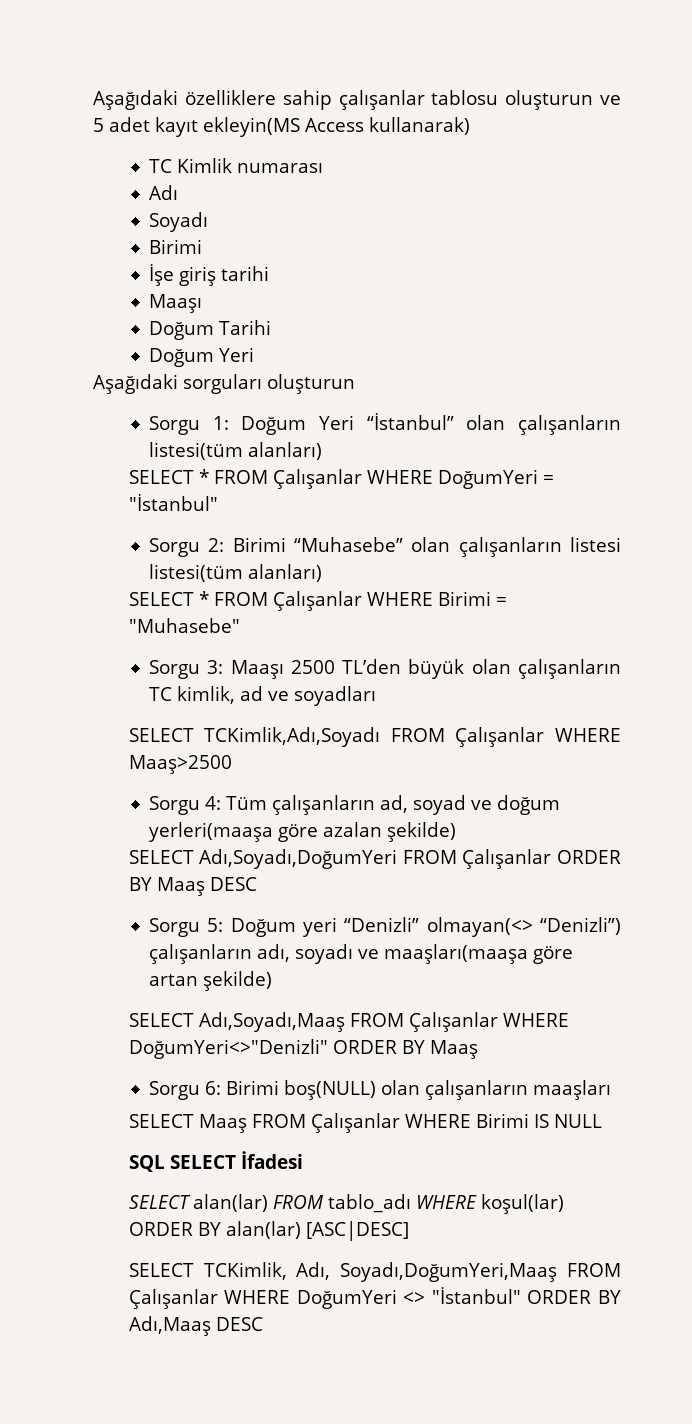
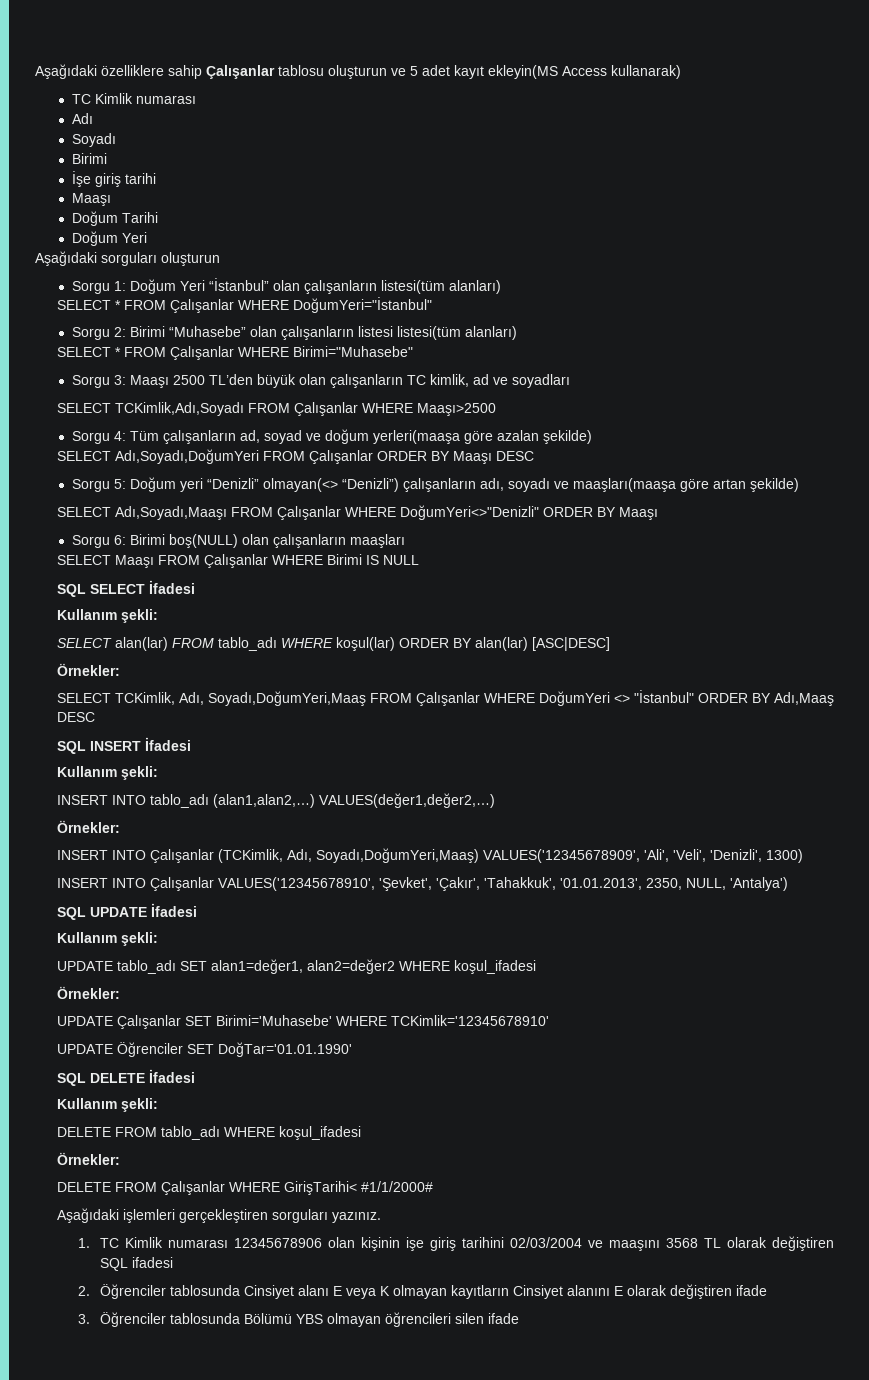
- Aşağıdaki özelliklere sahip çalışanlar tablosu oluşturun ve 5 adet kayıt ekleyin(MS Access kullanarak)
+ Aşağıdaki özelliklere sahip Çalışanlar tablosu oluşturun ve 5 adet kayıt ekleyin(MS Access kullanarak)
- SELECT * FROM Çalışanlar WHERE DoğumYeri = "İstanbul"
+ SELECT * FROM Çalışanlar WHERE DoğumYeri="İstanbul"
- SELECT * FROM Çalışanlar WHERE Birimi = "Muhasebe"
+ SELECT * FROM Çalışanlar WHERE Birimi="Muhasebe"
- SELECT TCKimlik,Adı,Soyadı FROM Çalışanlar WHERE Maaş>2500
+ SELECT TCKimlik,Adı,Soyadı FROM Çalışanlar WHERE Maaşı>2500
- SELECT Adı,Soyadı,DoğumYeri FROM Çalışanlar ORDER BY Maaş DESC
+ SELECT Adı,Soyadı,DoğumYeri FROM Çalışanlar ORDER BY Maaşı DESC
- SELECT Adı,Soyadı,Maaş FROM Çalışanlar WHERE DoğumYeri<>"Denizli" ORDER BY Maaş
+ SELECT Adı,Soyadı,Maaşı FROM Çalışanlar WHERE DoğumYeri<>"Denizli" ORDER BY Maaşı
- SELECT Maaş FROM Çalışanlar WHERE Birimi IS NULL
+ SELECT Maaşı FROM Çalışanlar WHERE Birimi IS NULL
  SQL SELECT İfadesi
+ Kullanım şekli:
  SELECT alan(lar) FROM tablo_adı WHERE koşul(lar) ORDER BY alan(lar) [ASC|DESC]
+ Örnekler:
+ SQL INSERT İfadesi
+ Kullanım şekli:
+ INSERT INTO tablo_adı (alan1,alan2,…) VALUES(değer1,değer2,…)
+ Örnekler:
+ INSERT INTO Çalışanlar (TCKimlik, Adı, Soyadı,DoğumYeri,Maaş) VALUES('12345678909', 'Ali', 'Veli', 'Denizli', 1300)
+ INSERT INTO Çalışanlar VALUES('12345678910', 'Şevket', 'Çakır', 'Tahakkuk', '01.01.2013', 2350, NULL, 'Antalya')
+ SQL UPDATE İfadesi
+ Kullanım şekli:
+ UPDATE tablo_adı SET alan1=değer1, alan2=değer2 WHERE koşul_ifadesi
+ Örnekler:
+ UPDATE Çalışanlar SET Birimi='Muhasebe' WHERE TCKimlik='12345678910'
+ UPDATE Öğrenciler SET DoğTar='01.01.1990'
+ SQL DELETE İfadesi
+ Kullanım şekli:
+ DELETE FROM tablo_adı WHERE koşul_ifadesi
+ Örnekler:
+ DELETE FROM Çalışanlar WHERE GirişTarihi< #1/1/2000#
+ Aşağıdaki işlemleri gerçekleştiren sorguları yazınız.
+ 1. TC Kimlik numarası 12345678906 olan kişinin işe giriş tarihini 02/03/2004 ve maaşını 3568 TL olarak değiştiren SQL ifadesi
+ 2. Öğrenciler tablosunda Cinsiyet alanı E veya K olmayan kayıtların Cinsiyet alanını E olarak değiştiren ifade
+ 3. Öğrenciler tablosunda Bölümü YBS olmayan öğrencileri silen ifade

